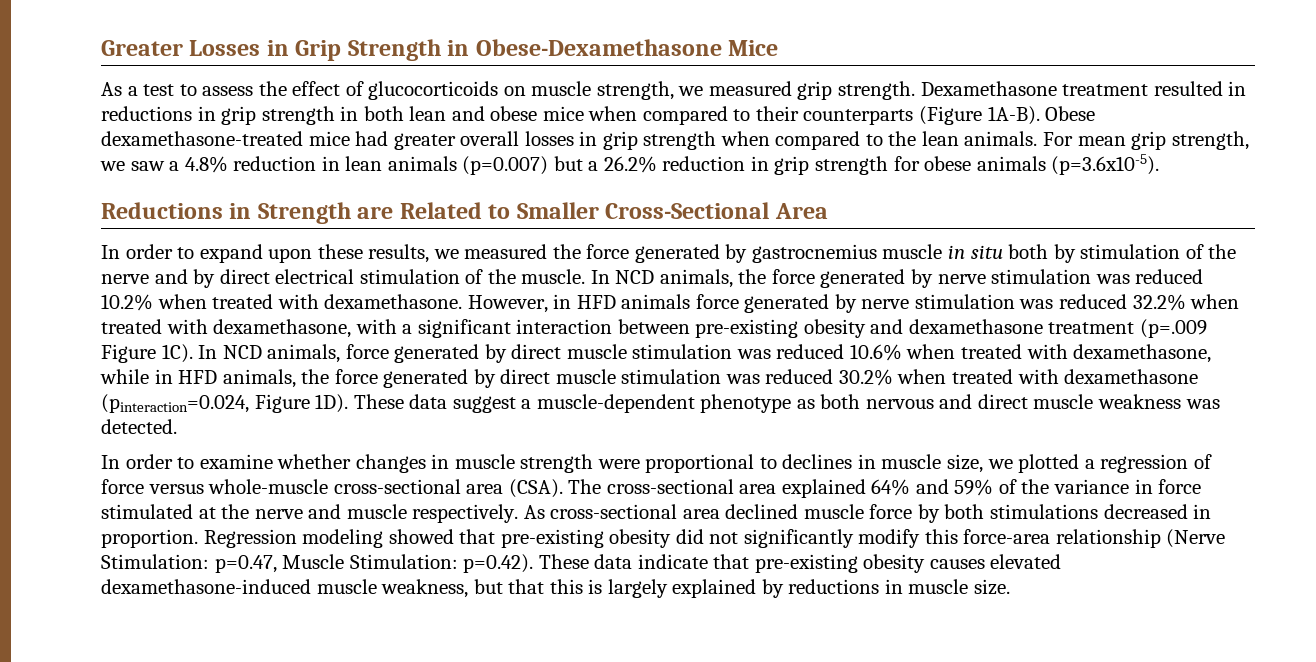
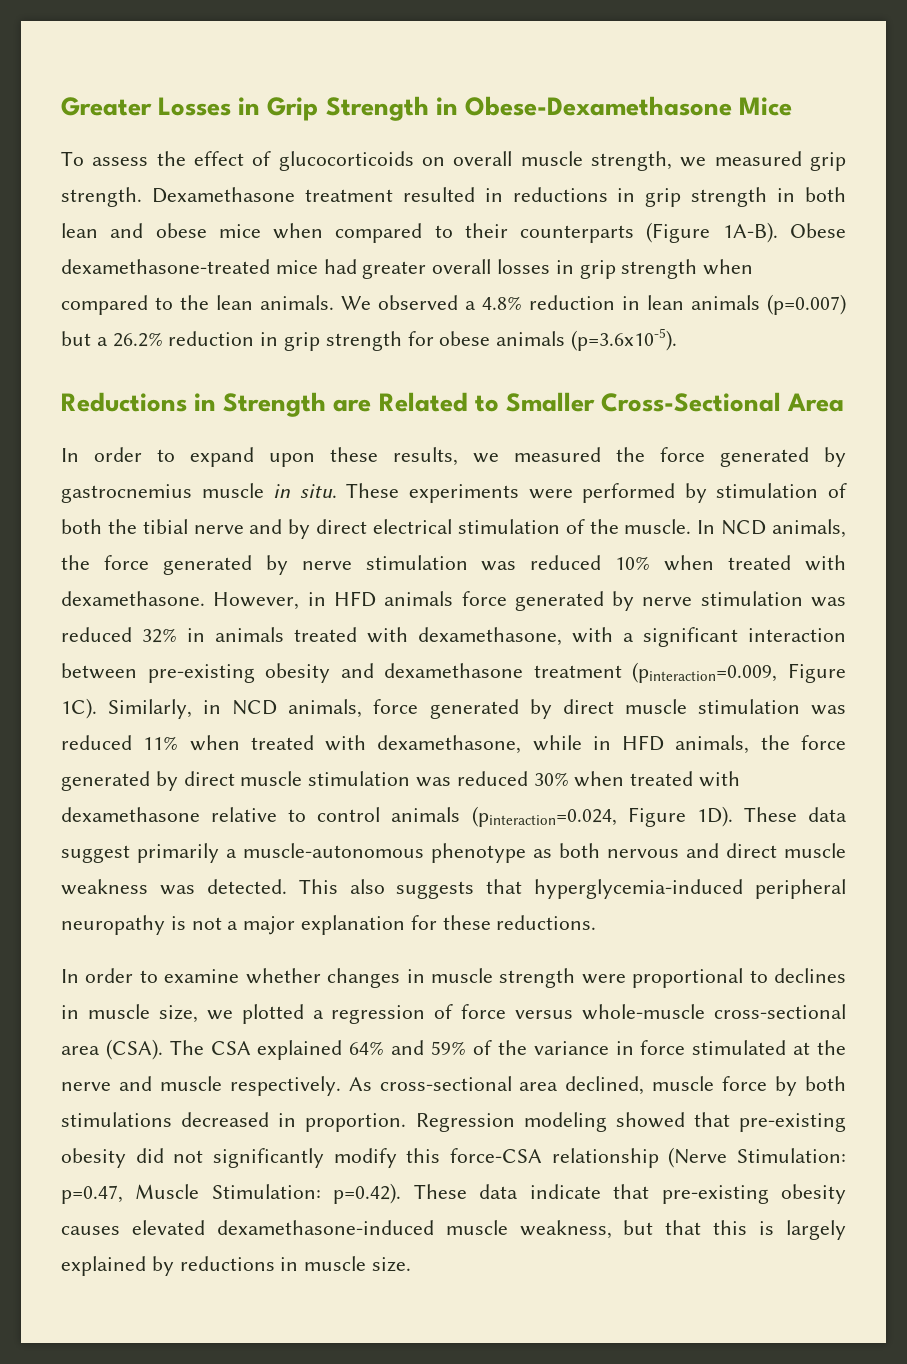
- As a test to assess the effect of glucocorticoids on muscle strength, we measured grip strength.
+ To assess the effect of glucocorticoids on overall muscle strength, we measured grip strength.
- For mean grip strength, we saw a 4.8% reduction in lean animals (p=0.007) but a 26.2% reduction in grip strength for obese animals (p=3.6x10-5).
+ We observed a 4.8% reduction in lean animals (p=0.007) but a 26.2% reduction in grip strength for obese animals (p=3.6x10-5).
- In order to expand upon these results, we measured the force generated by gastrocnemius muscle in situ both by stimulation of the nerve and by direct electrical stimulation of the muscle.
+ In order to expand upon these results, we measured the force generated by gastrocnemius muscle in situ. These experiments were performed by stimulation of both the tibial nerve and by direct electrical stimulation of the muscle.
- In NCD animals, the force generated by nerve stimulation was reduced 10.2% when treated with dexamethasone.
+ In NCD animals, the force generated by nerve stimulation was reduced 10% when treated with dexamethasone.
- However, in HFD animals force generated by nerve stimulation was reduced 32.2% when treated with dexamethasone, with a significant interaction between pre-existing obesity and dexamethasone treatment (p=.009 Figure 1C).
+ However, in HFD animals force generated by nerve stimulation was reduced 32% in animals treated with dexamethasone, with a significant interaction between pre-existing obesity and dexamethasone treatment (pinteraction=0.009, Figure 1C).
- In NCD animals, force generated by direct muscle stimulation was reduced 10.6% when treated with dexamethasone, while in HFD animals, the force generated by direct muscle stimulation was reduced 30.2% when treated with dexamethasone (pinteraction=0.024, Figure 1D).
+ Similarly, in NCD animals, force generated by direct muscle stimulation was reduced 11% when treated with dexamethasone, while in HFD animals, the force generated by direct muscle stimulation was reduced 30% when treated with dexamethasone relative to control animals (pinteraction=0.024, Figure 1D).
- These data suggest a muscle-dependent phenotype as both nervous and direct muscle weakness was detected.
+ These data suggest primarily a muscle-autonomous phenotype as both nervous and direct muscle weakness was detected. This also suggests that hyperglycemia-induced peripheral neuropathy is not a major explanation for these reductions.
- The cross-sectional area explained 64% and 59% of the variance in force stimulated at the nerve and muscle respectively.
+ The CSA explained 64% and 59% of the variance in force stimulated at the nerve and muscle respectively.
- As cross-sectional area declined muscle force by both stimulations decreased in proportion.
+ As cross-sectional area declined, muscle force by both stimulations decreased in proportion.
- Regression modeling showed that pre-existing obesity did not significantly modify this force-area relationship (Nerve Stimulation: p=0.47, Muscle Stimulation: p=0.42). These data indicate that pre-existing obesity causes elevated dexamethasone-induced muscle weakness, but that this is largely explained by reductions in muscle size.
+ Regression modeling showed that pre-existing obesity did not significantly modify this force-CSA relationship (Nerve Stimulation: p=0.47, Muscle Stimulation: p=0.42). These data indicate that pre-existing obesity causes elevated dexamethasone-induced muscle weakness, but that this is largely explained by reductions in muscle size.

